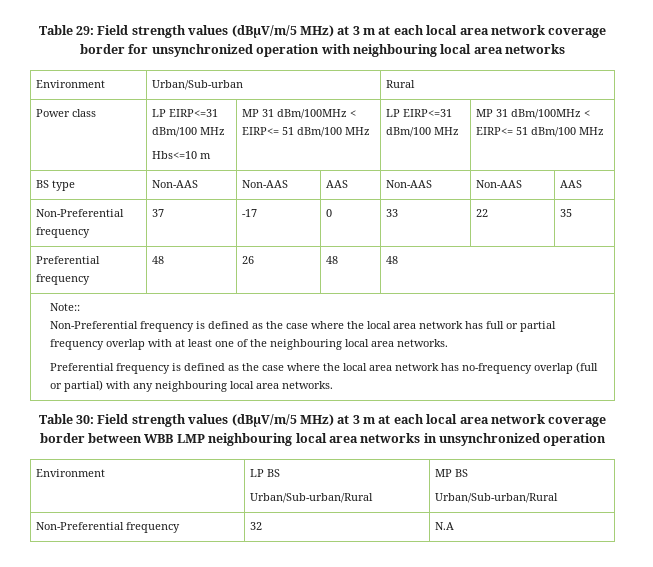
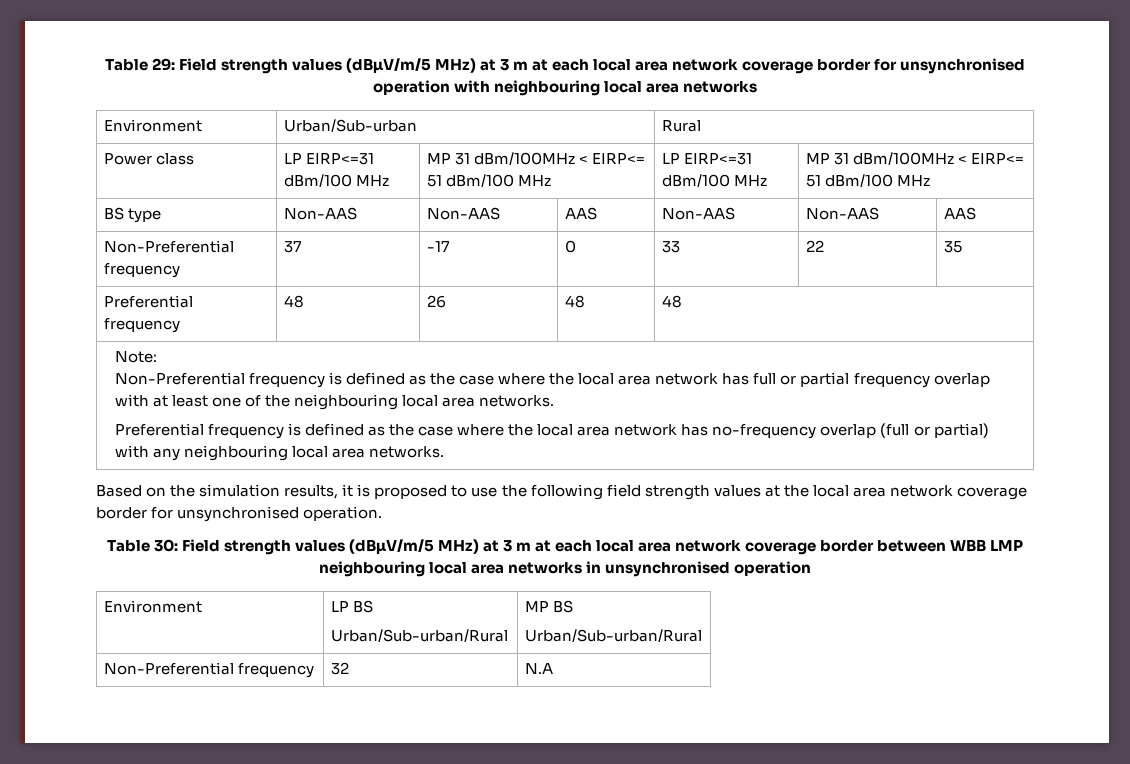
- Table 29: Field strength values (dBµV/m/5 MHz) at 3 m at each local area network coverage border for unsynchronized operation with neighbouring local area networks
+ Table 29: Field strength values (dBµV/m/5 MHz) at 3 m at each local area network coverage border for unsynchronised operation with neighbouring local area networks
- Power class | LP EIRP<=31 dBm/100 MHz
- Hbs<=10 m | MP 31 dBm/100MHz < EIRP<= 51 dBm/100 MHz | LP EIRP<=31 dBm/100 MHz | MP 31 dBm/100MHz < EIRP<= 51 dBm/100 MHz
+ Power class | LP EIRP<=31 dBm/100 MHz | MP 31 dBm/100MHz < EIRP<= 51 dBm/100 MHz | LP EIRP<=31 dBm/100 MHz | MP 31 dBm/100MHz < EIRP<= 51 dBm/100 MHz
- Note::
+ Note:
+ Based on the simulation results, it is proposed to use the following field strength values at the local area network coverage border for unsynchronised operation.
- Table 30: Field strength values (dBµV/m/5 MHz) at 3 m at each local area network coverage border between WBB LMP neighbouring local area networks in unsynchronized operation
+ Table 30: Field strength values (dBµV/m/5 MHz) at 3 m at each local area network coverage border between WBB LMP neighbouring local area networks in unsynchronised operation

